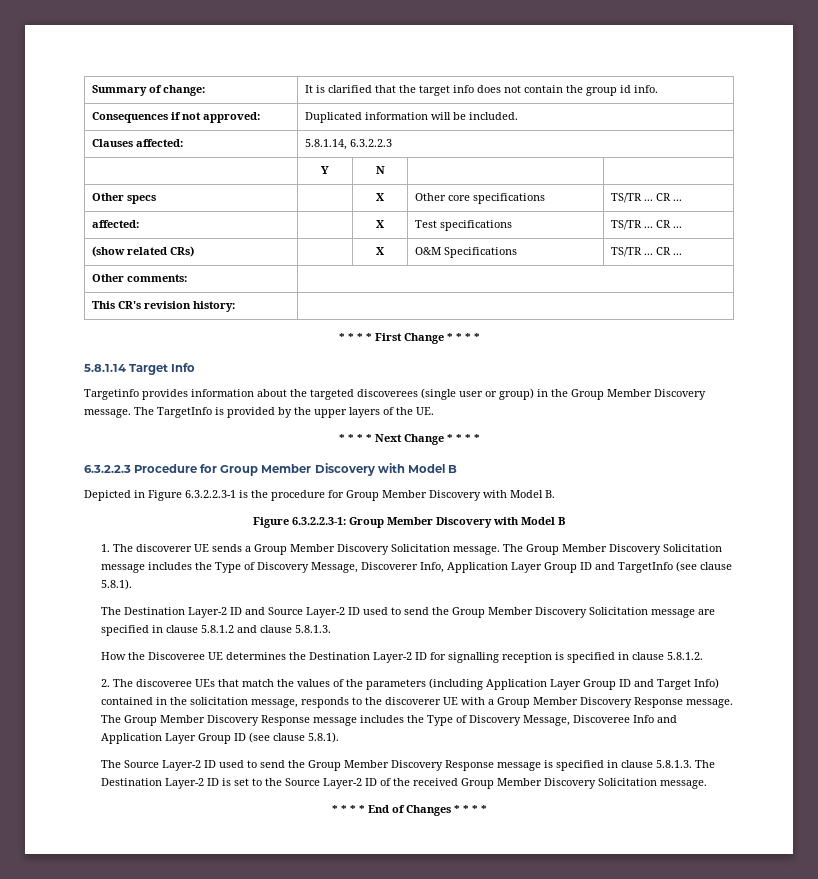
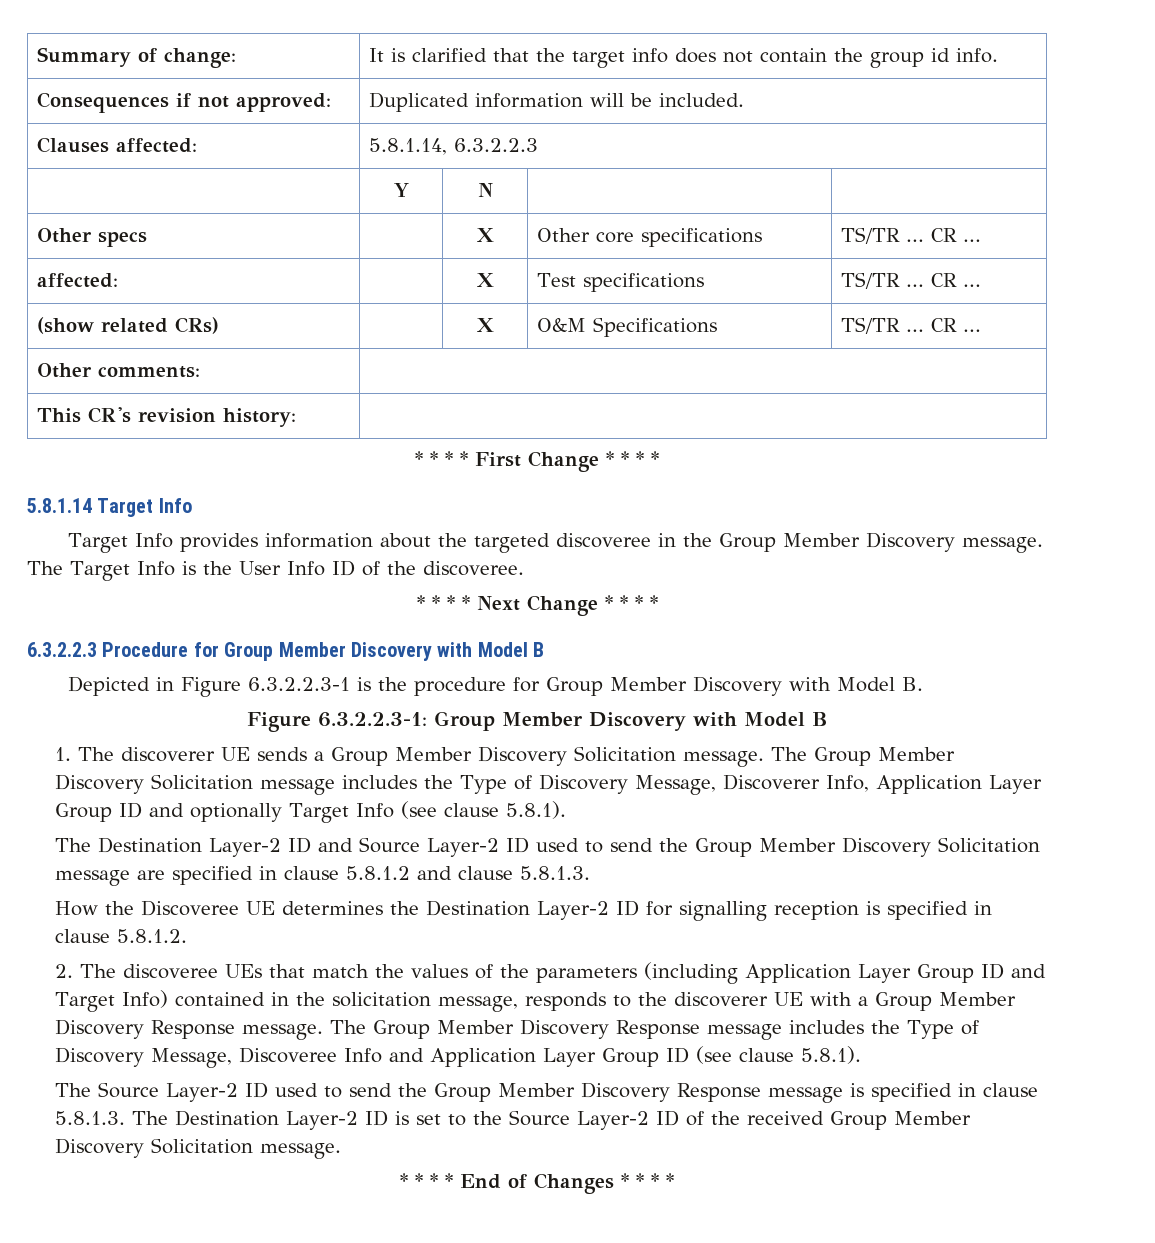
- Targetinfo provides information about the targeted discoverees (single user or group) in the Group Member Discovery message.
+ Target Info provides information about the targeted discoveree in the Group Member Discovery message.
- The TargetInfo is provided by the upper layers of the UE.
+ The Target Info is the User Info ID of the discoveree.
- The Group Member Discovery Solicitation message includes the Type of Discovery Message, Discoverer Info, Application Layer Group ID and TargetInfo (see clause 5.8.1).
+ The Group Member Discovery Solicitation message includes the Type of Discovery Message, Discoverer Info, Application Layer Group ID and optionally Target Info (see clause 5.8.1).

